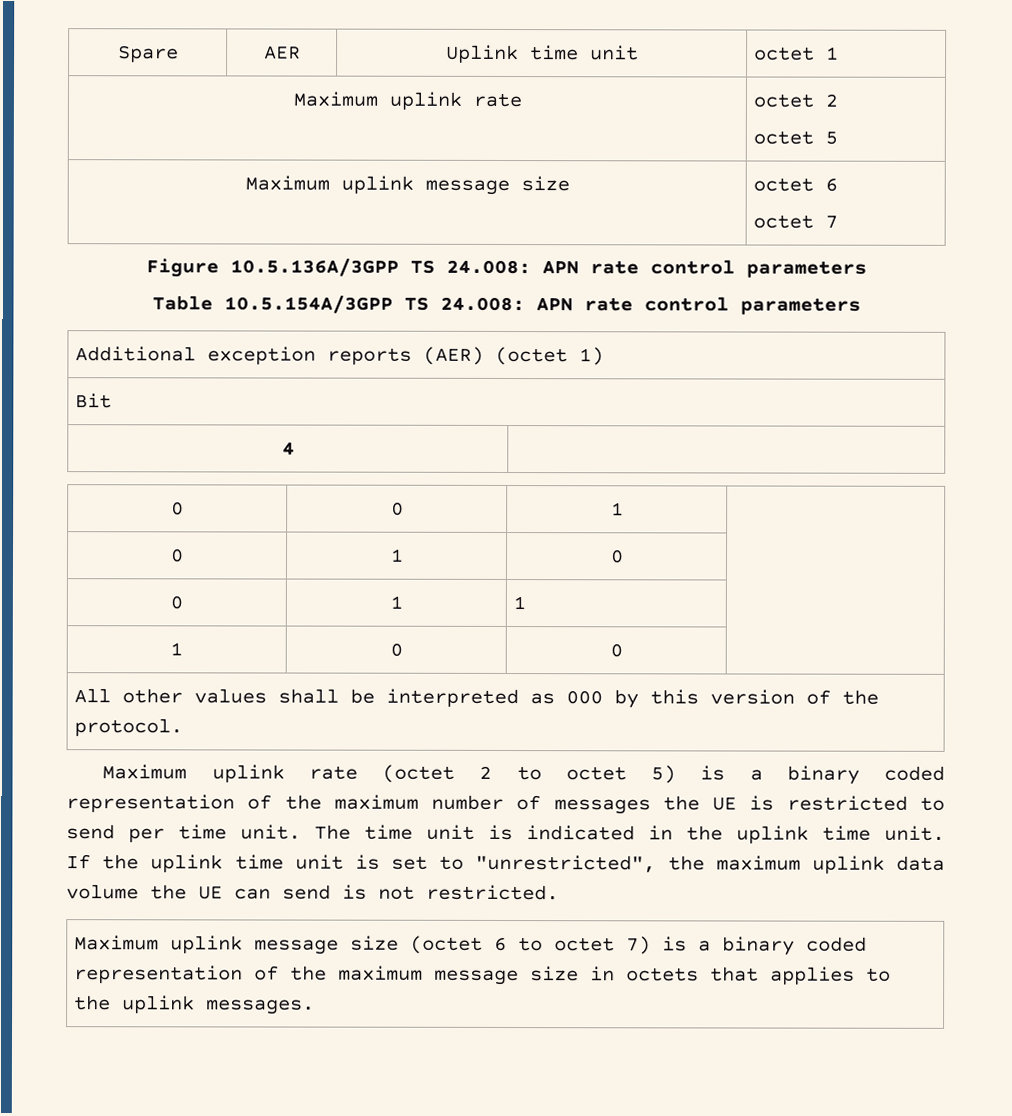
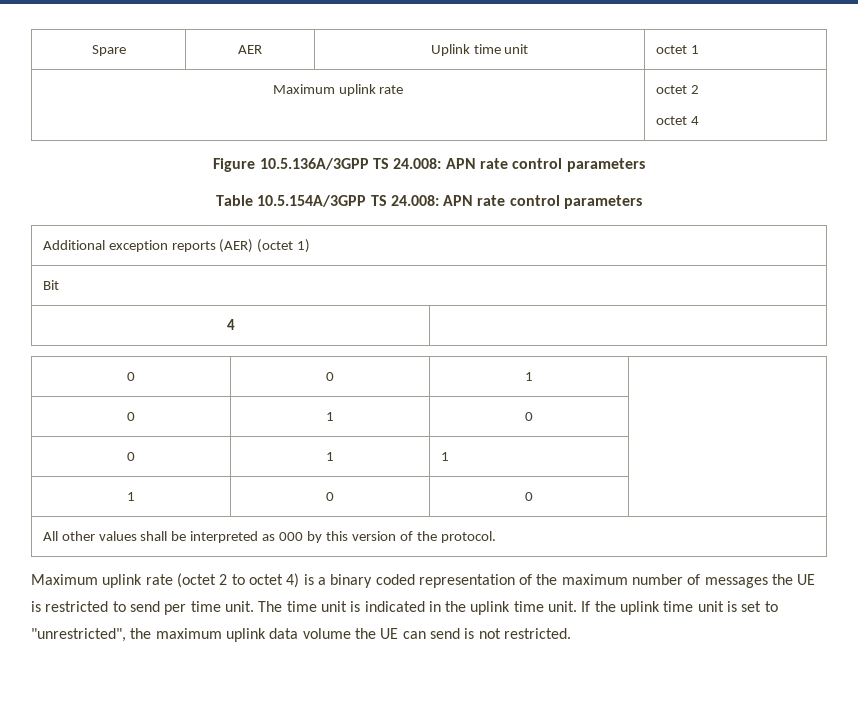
  Maximum uplink rate | octet 2
- octet 5
- Maximum uplink message size | octet 6
- octet 7
+ octet 4
- Maximum uplink rate (octet 2 to octet 5) is a binary coded representation of the maximum number of messages the UE is restricted to send per time unit.
+ Maximum uplink rate (octet 2 to octet 4) is a binary coded representation of the maximum number of messages the UE is restricted to send per time unit.
- Maximum uplink message size (octet 6 to octet 7) is a binary coded representation of the maximum message size in octets that applies to the uplink messages.

